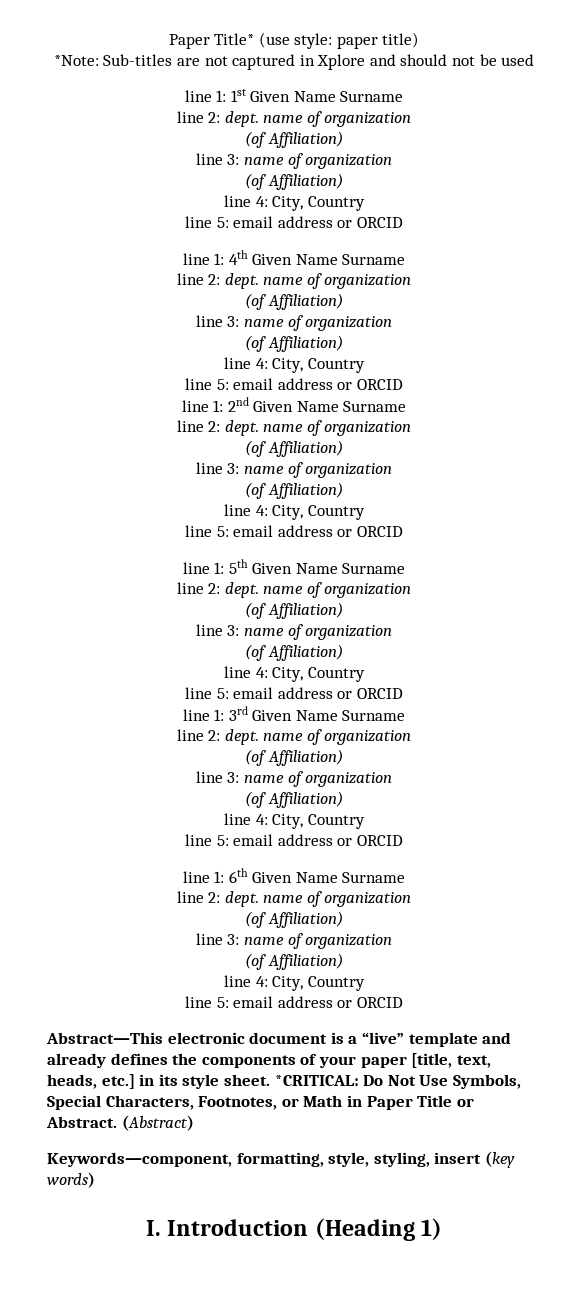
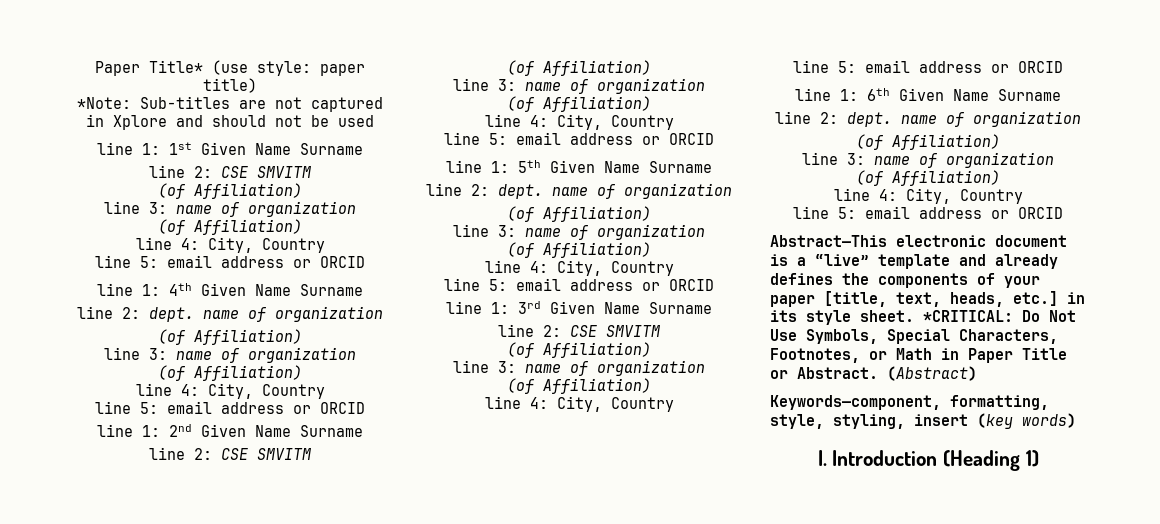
  line 1: 1st Given Name Surname
- line 2: dept. name of organization
+ line 2: CSE SMVITM
  line 1: 2nd Given Name Surname
- line 2: dept. name of organization
+ line 2: CSE SMVITM
  line 1: 3rd Given Name Surname
- line 2: dept. name of organization
+ line 2: CSE SMVITM

